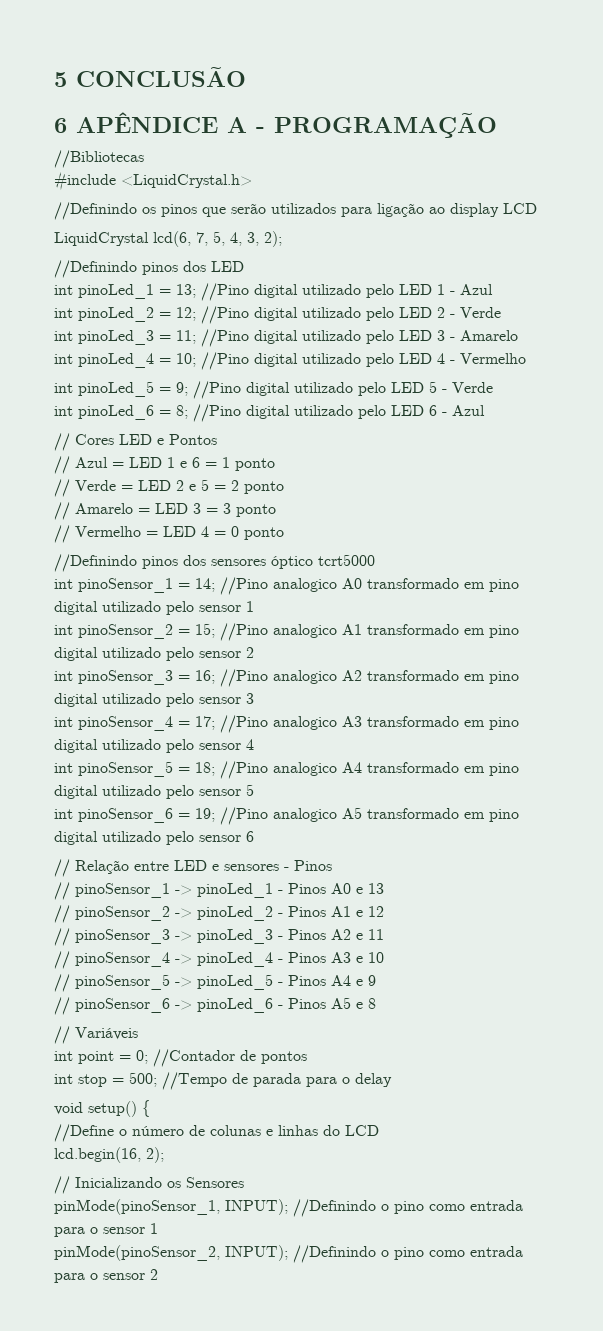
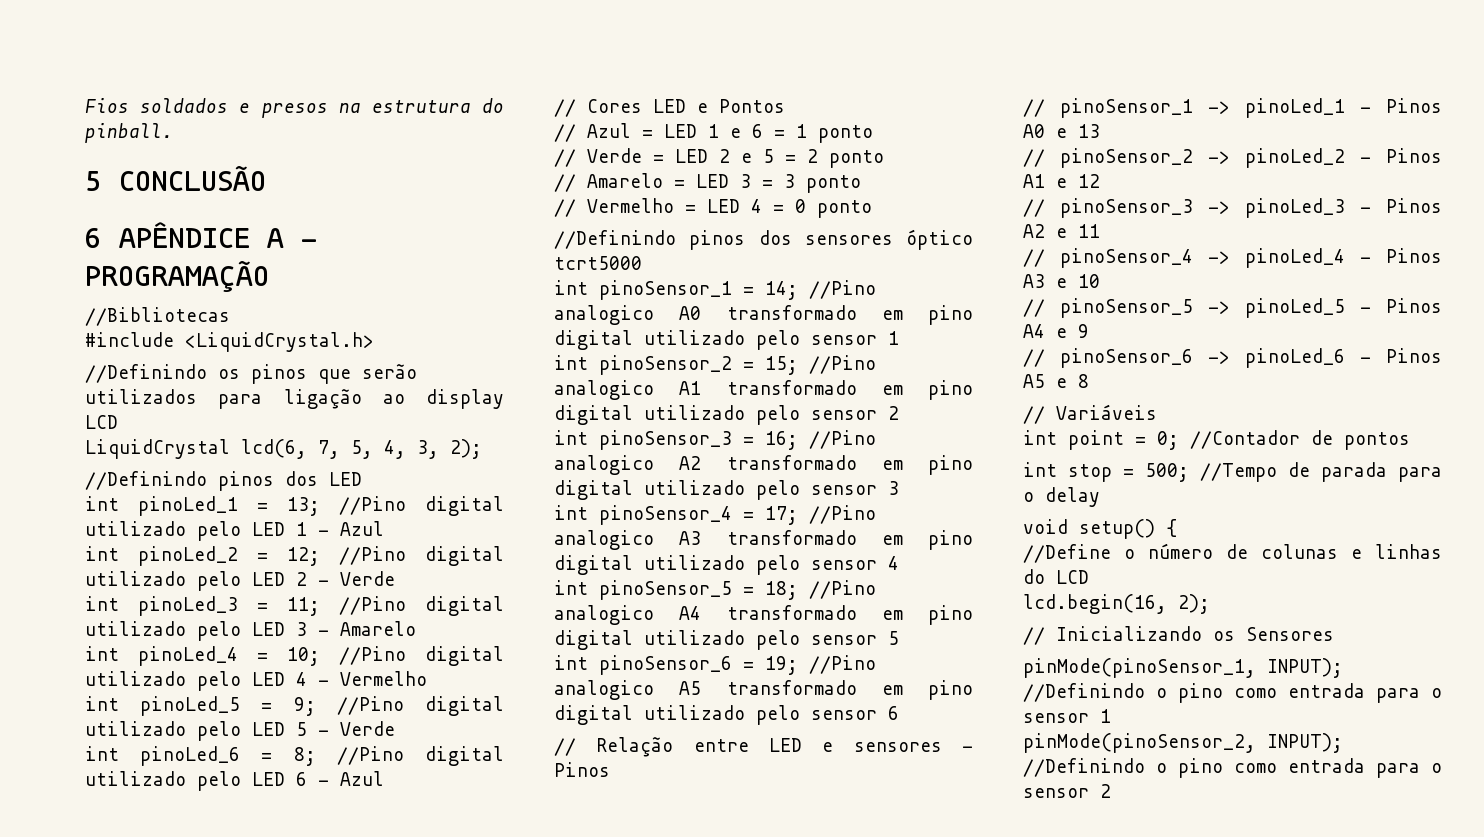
+ Fios soldados e presos na estrutura do pinball.

